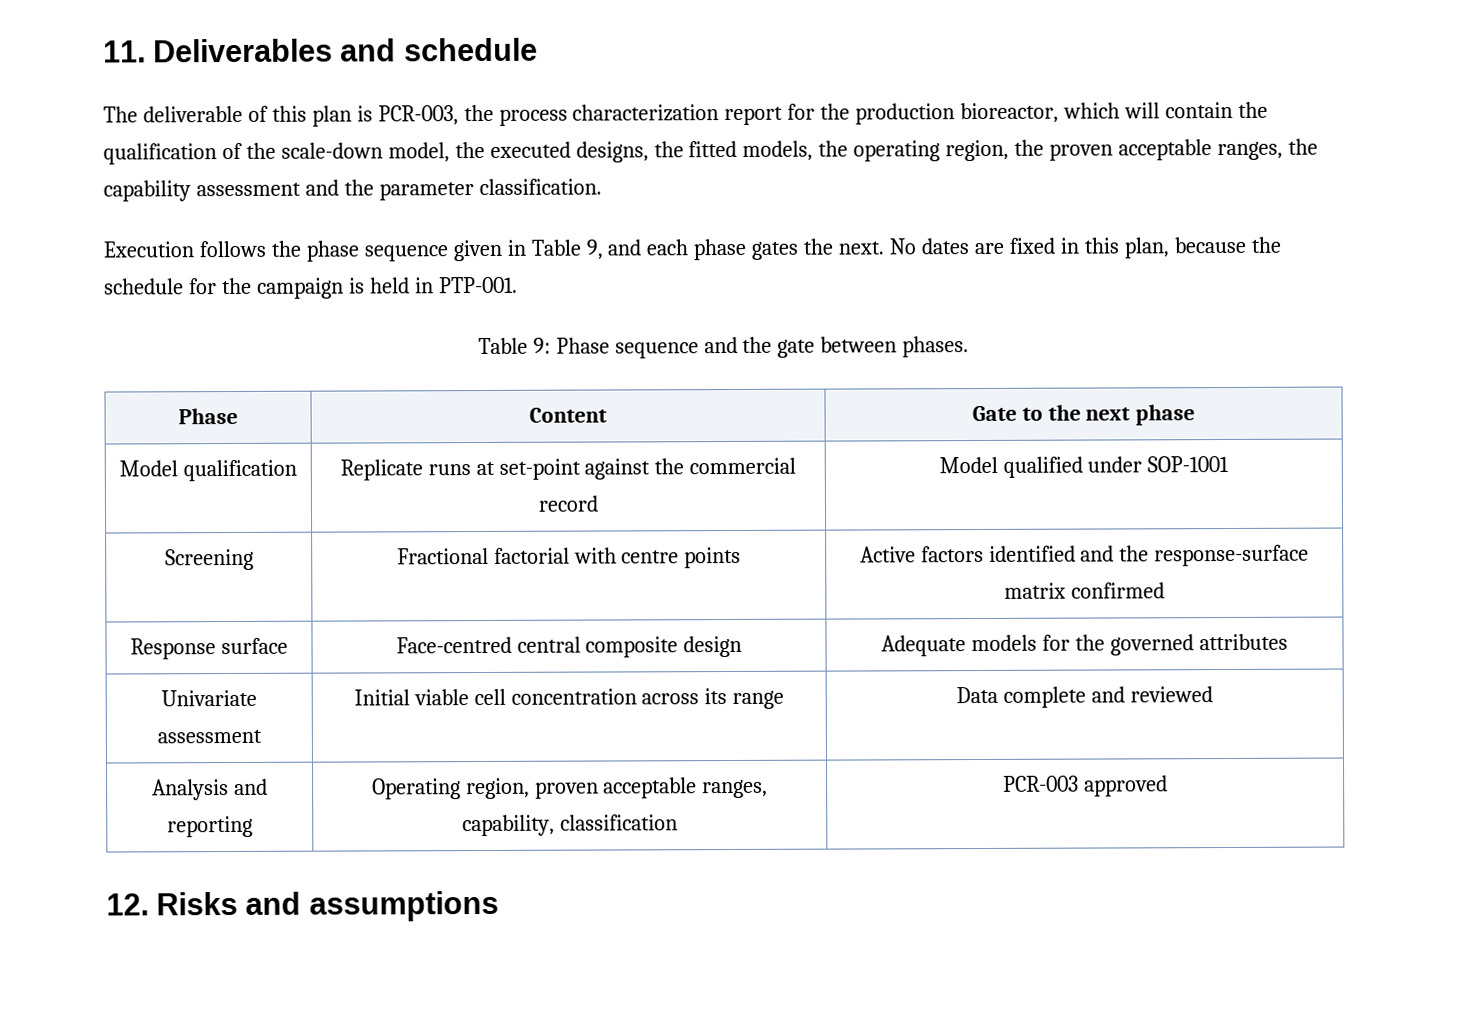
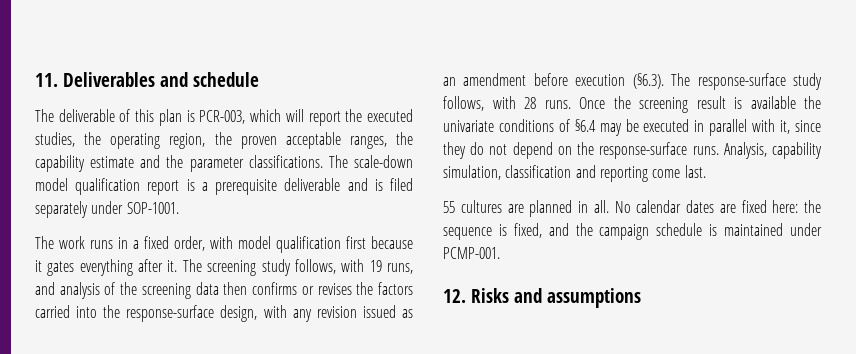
- The deliverable of this plan is PCR-003, the process characterization report for the production bioreactor, which will contain the qualification of the scale-down model, the executed designs, the fitted models, the operating region, the proven acceptable ranges, the capability assessment and the parameter classification.
- Execution follows the phase sequence given in Table 9, and each phase gates the next. No dates are fixed in this plan, because the schedule for the campaign is held in PTP-001.
- Table 9: Phase sequence and the gate between phases.
- Phase | Content | Gate to the next phase
- Model qualification | Replicate runs at set-point against the commercial record | Model qualified under SOP-1001
- Screening | Fractional factorial with centre points | Active factors identified and the response-surface matrix confirmed
- Response surface | Face-centred central composite design | Adequate models for the governed attributes
- Univariate assessment | Initial viable cell concentration across its range | Data complete and reviewed
- Analysis and reporting | Operating region, proven acceptable ranges, capability, classification | PCR-003 approved
+ The deliverable of this plan is PCR-003, which will report the executed studies, the operating region, the proven acceptable ranges, the capability estimate and the parameter classifications. The scale-down model qualification report is a prerequisite deliverable and is filed separately under SOP-1001.
+ The work runs in a fixed order, with model qualification first because it gates everything after it. The screening study follows, with 19 runs, and analysis of the screening data then confirms or revises the factors carried into the response-surface design, with any revision issued as an amendment before execution (§6.3). The response-surface study follows, with 28 runs. Once the screening result is available the univariate conditions of §6.4 may be executed in parallel with it, since they do not depend on the response-surface runs. Analysis, capability simulation, classification and reporting come last.
+ 55 cultures are planned in all. No calendar dates are fixed here: the sequence is fixed, and the campaign schedule is maintained under PCMP-001.

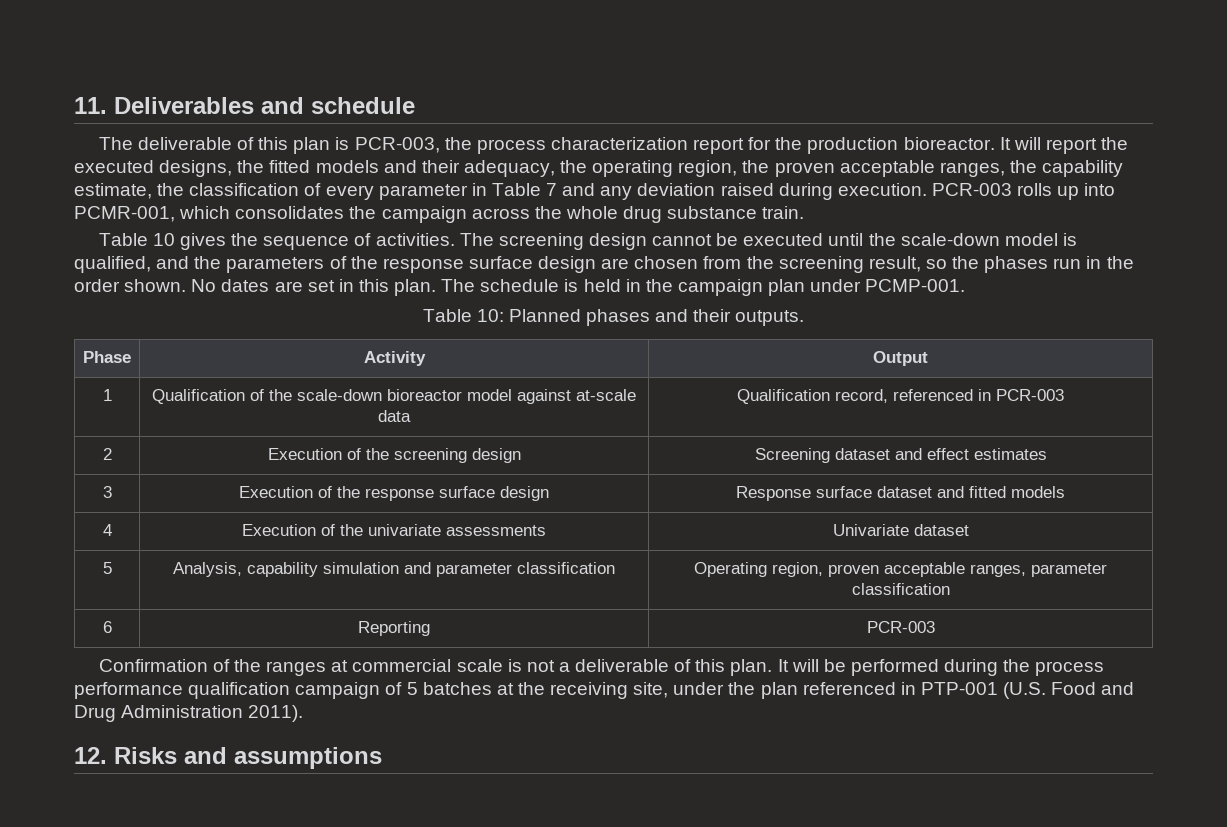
- The deliverable of this plan is PCR-003, which will report the executed studies, the operating region, the proven acceptable ranges, the capability estimate and the parameter classifications. The scale-down model qualification report is a prerequisite deliverable and is filed separately under SOP-1001.
- The work runs in a fixed order, with model qualification first because it gates everything after it. The screening study follows, with 19 runs, and analysis of the screening data then confirms or revises the factors carried into the response-surface design, with any revision issued as an amendment before execution (§6.3). The response-surface study follows, with 28 runs. Once the screening result is available the univariate conditions of §6.4 may be executed in parallel with it, since they do not depend on the response-surface runs. Analysis, capability simulation, classification and reporting come last.
- 55 cultures are planned in all. No calendar dates are fixed here: the sequence is fixed, and the campaign schedule is maintained under PCMP-001.
+ The deliverable of this plan is PCR-003, the process characterization report for the production bioreactor. It will report the executed designs, the fitted models and their adequacy, the operating region, the proven acceptable ranges, the capability estimate, the classification of every parameter in Table 7 and any deviation raised during execution. PCR-003 rolls up into PCMR-001, which consolidates the campaign across the whole drug substance train.
+ Table 10 gives the sequence of activities. The screening design cannot be executed until the scale-down model is qualified, and the parameters of the response surface design are chosen from the screening result, so the phases run in the order shown. No dates are set in this plan. The schedule is held in the campaign plan under PCMP-001.
+ Table 10: Planned phases and their outputs.
+ Phase | Activity | Output
+ 1 | Qualification of the scale-down bioreactor model against at-scale data | Qualification record, referenced in PCR-003
+ 2 | Execution of the screening design | Screening dataset and effect estimates
+ 3 | Execution of the response surface design | Response surface dataset and fitted models
+ 4 | Execution of the univariate assessments | Univariate dataset
+ 5 | Analysis, capability simulation and parameter classification | Operating region, proven acceptable ranges, parameter classification
+ 6 | Reporting | PCR-003
+ Confirmation of the ranges at commercial scale is not a deliverable of this plan. It will be performed during the process performance qualification campaign of 5 batches at the receiving site, under the plan referenced in PTP-001 (U.S. Food and Drug Administration 2011).

